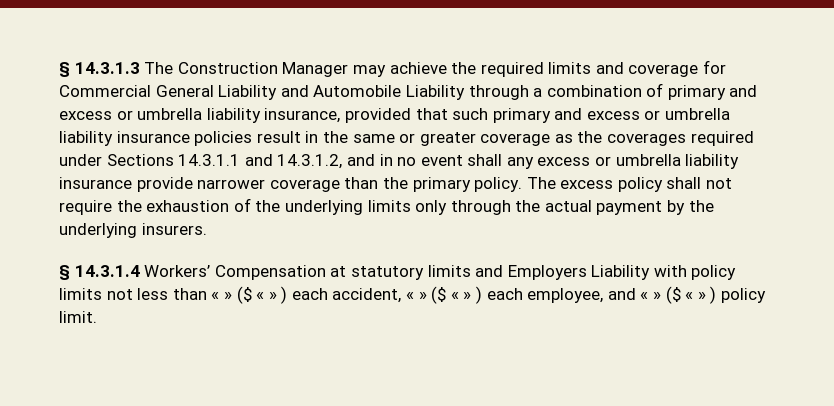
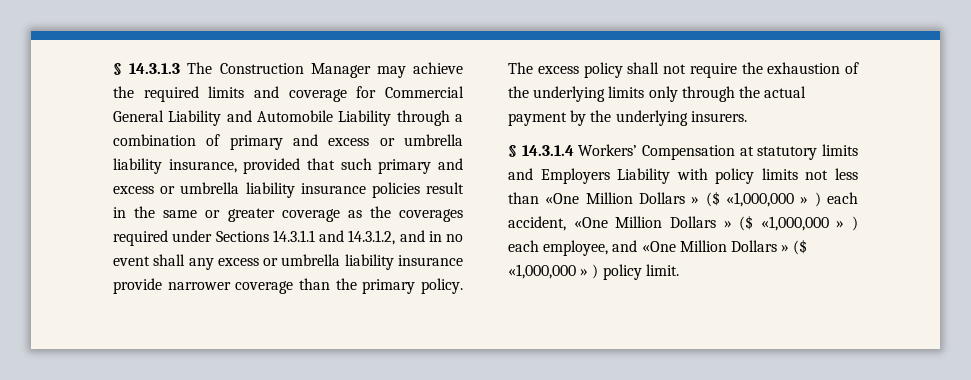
- § 14.3.1.4 Workers’ Compensation at statutory limits and Employers Liability with policy limits not less than « » ($ « » ) each accident, « » ($ « » ) each employee, and « » ($ « » ) policy limit.
+ § 14.3.1.4 Workers’ Compensation at statutory limits and Employers Liability with policy limits not less than «One Million Dollars » ($ «1,000,000 » ) each accident, «One Million Dollars » ($ «1,000,000 » ) each employee, and «One Million Dollars » ($ «1,000,000 » ) policy limit.

